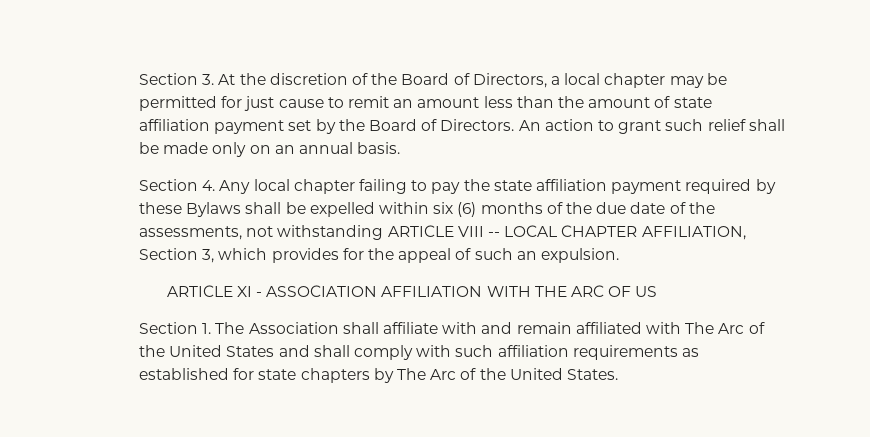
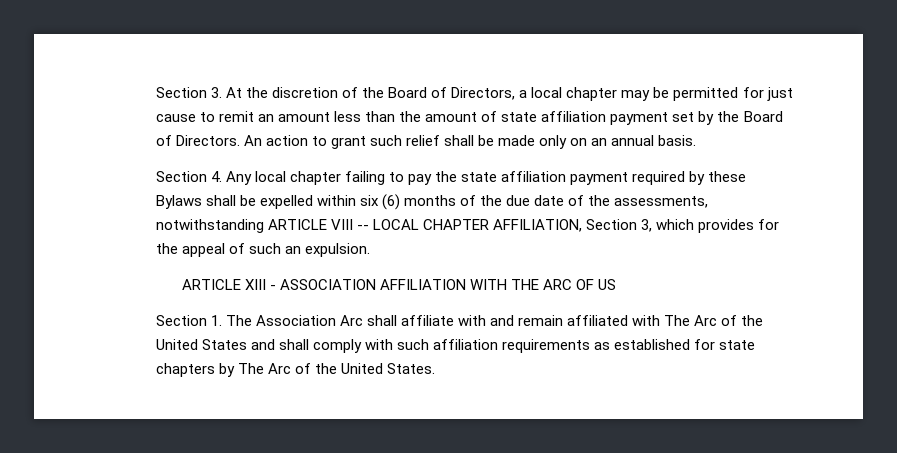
- Section 4. Any local chapter failing to pay the state affiliation payment required by these Bylaws shall be expelled within six (6) months of the due date of the assessments, not withstanding ARTICLE VIII -- LOCAL CHAPTER AFFILIATION, Section 3, which provides for the appeal of such an expulsion.
+ Section 4. Any local chapter failing to pay the state affiliation payment required by these Bylaws shall be expelled within six (6) months of the due date of the assessments, notwithstanding ARTICLE VIII -- LOCAL CHAPTER AFFILIATION, Section 3, which provides for the appeal of such an expulsion.
- ARTICLE XI - ASSOCIATION AFFILIATION WITH THE ARC OF US
+ ARTICLE XIII - ASSOCIATION AFFILIATION WITH THE ARC OF US
- Section 1. The Association shall affiliate with and remain affiliated with The Arc of the United States and shall comply with such affiliation requirements as established for state chapters by The Arc of the United States.
+ Section 1. The Association Arc shall affiliate with and remain affiliated with The Arc of the United States and shall comply with such affiliation requirements as established for state chapters by The Arc of the United States.

